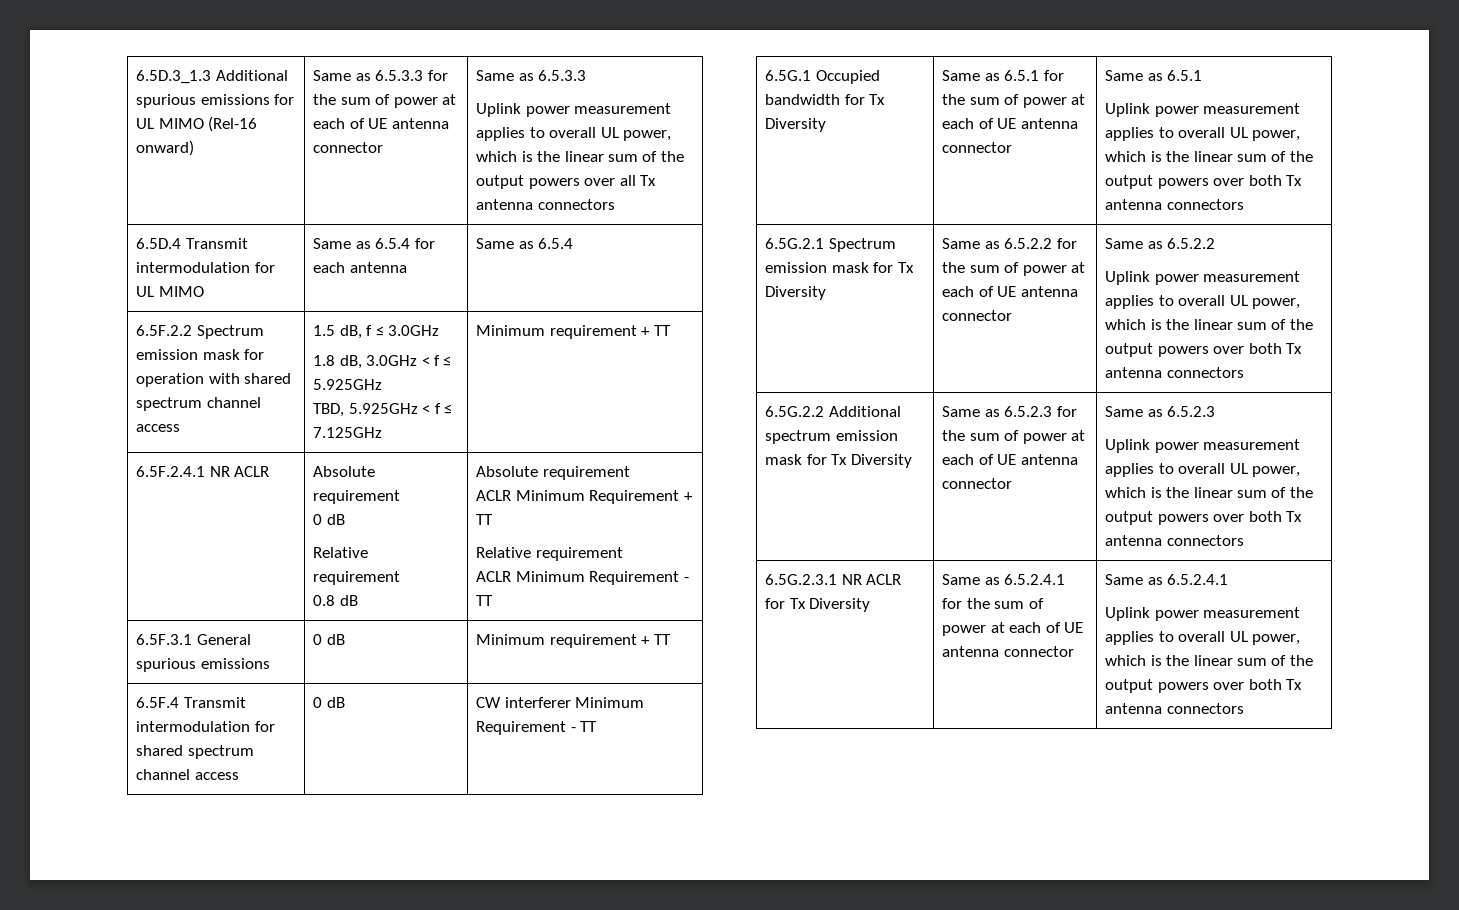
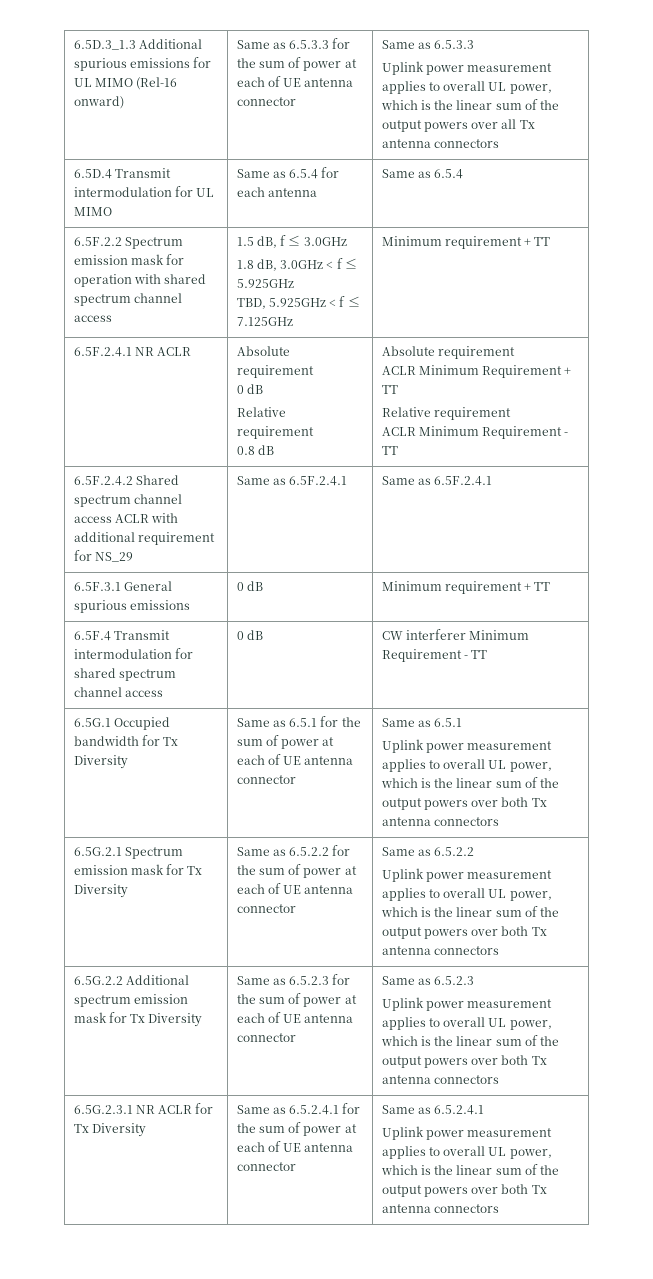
+ 6.5F.2.4.2 Shared spectrum channel access ACLR with additional requirement for NS_29 | Same as 6.5F.2.4.1 | Same as 6.5F.2.4.1

